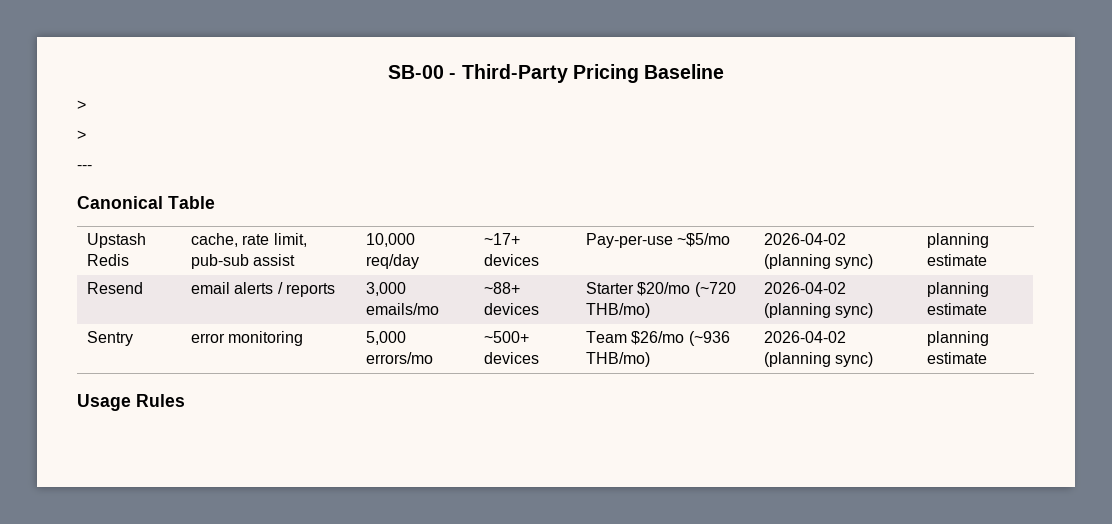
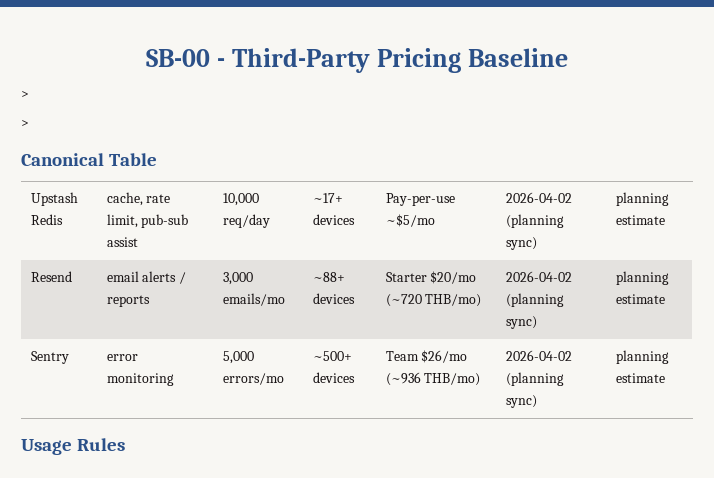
- ---

